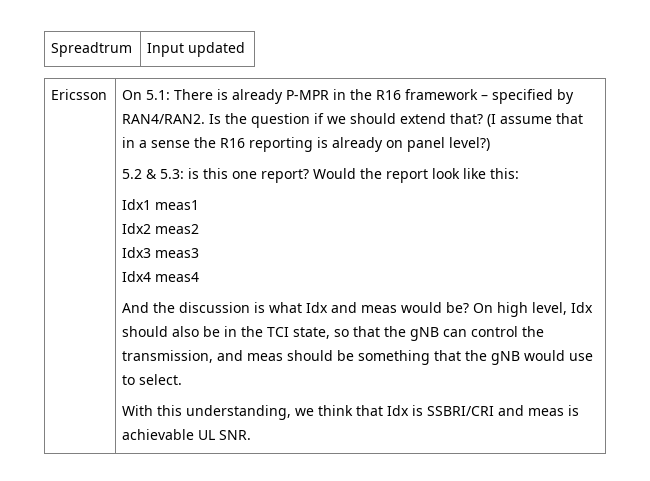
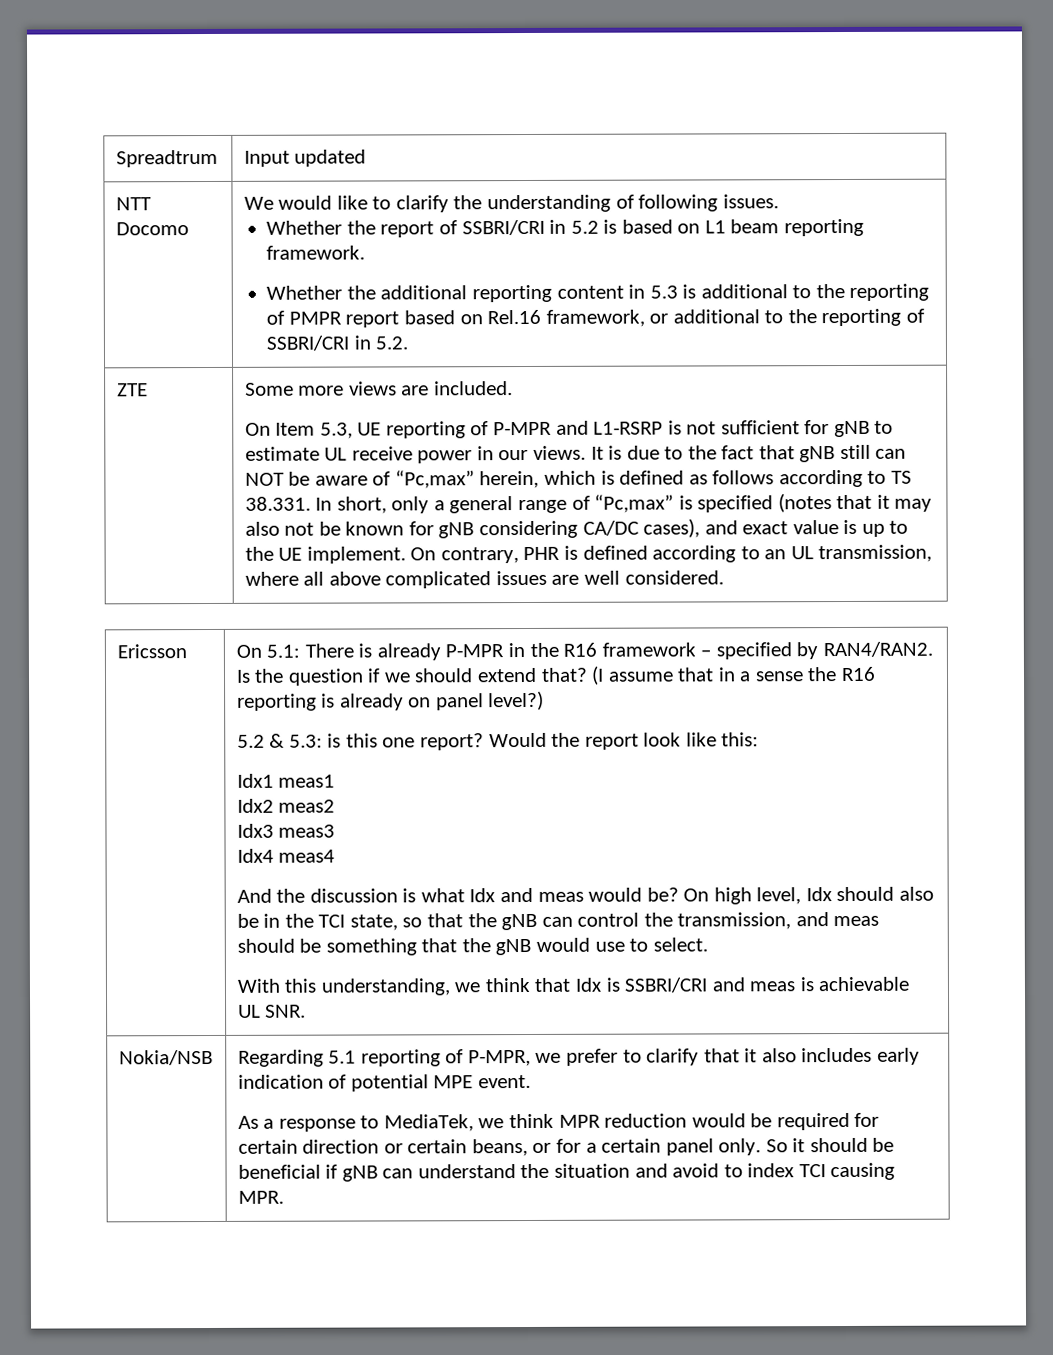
+ NTT Docomo | We would like to clarify the understanding of following issues.
+ Whether the report of SSBRI/CRI in 5.2 is based on L1 beam reporting framework.
+ Whether the additional reporting content in 5.3 is additional to the reporting of PMPR report based on Rel.16 framework, or additional to the reporting of SSBRI/CRI in 5.2.
+ ZTE | Some more views are included.
+ On Item 5.3, UE reporting of P-MPR and L1-RSRP is not sufficient for gNB to estimate UL receive power in our views. It is due to the fact that gNB still can NOT be aware of “Pc,max” herein, which is defined as follows according to TS 38.331. In short, only a general range of “Pc,max” is specified (notes that it may also not be known for gNB considering CA/DC cases), and exact value is up to the UE implement. On contrary, PHR is defined according to an UL transmission, where all above complicated issues are well considered.
+ Nokia/NSB | Regarding 5.1 reporting of P-MPR, we prefer to clarify that it also includes early indication of potential MPE event.
+ As a response to MediaTek, we think MPR reduction would be required for certain direction or certain beans, or for a certain panel only. So it should be beneficial if gNB can understand the situation and avoid to index TCI causing MPR.

